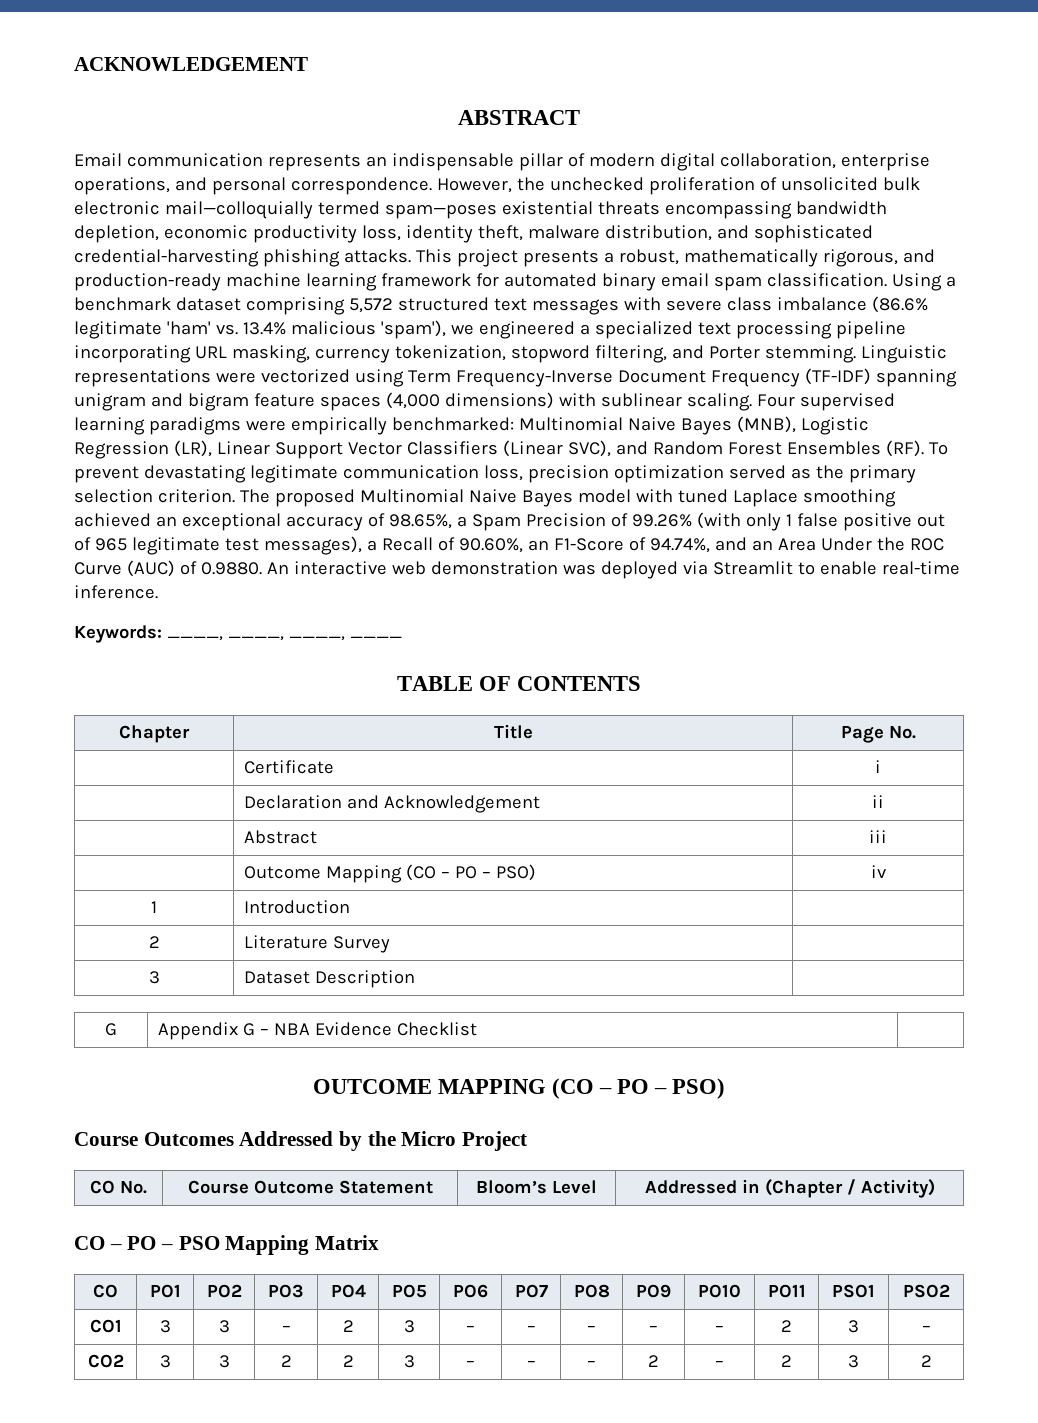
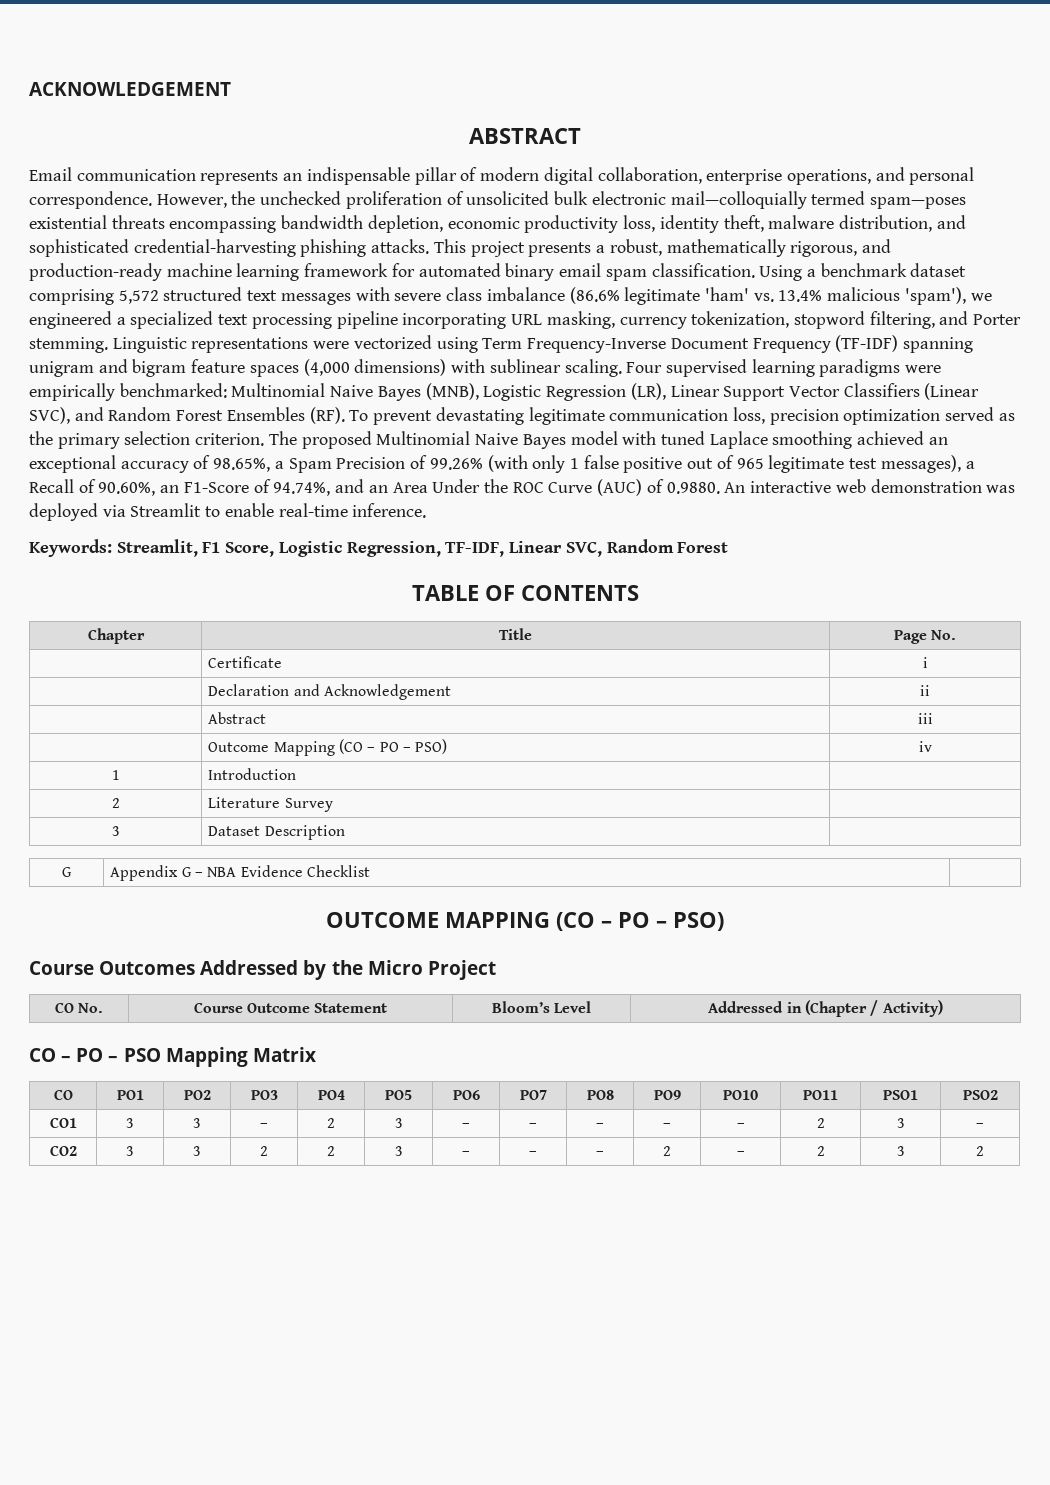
- Keywords: ____, ____, ____, ____
+ Keywords: Streamlit, F1 Score, Logistic Regression, TF-IDF, Linear SVC, Random Forest

